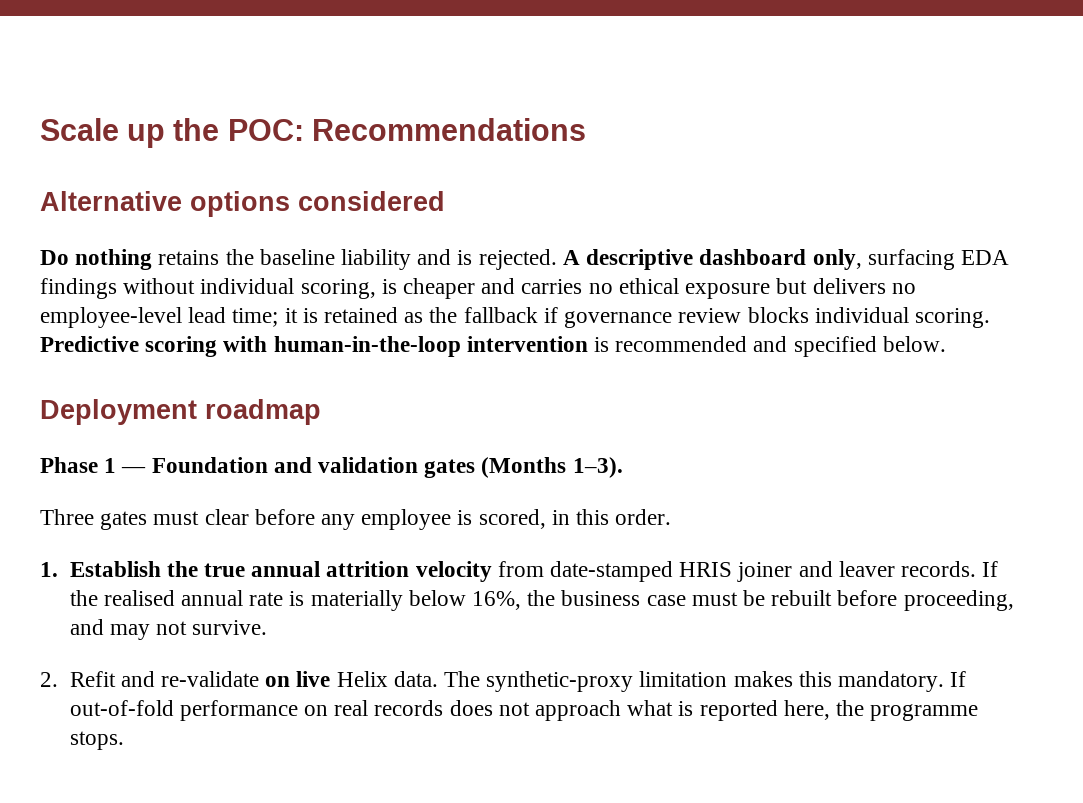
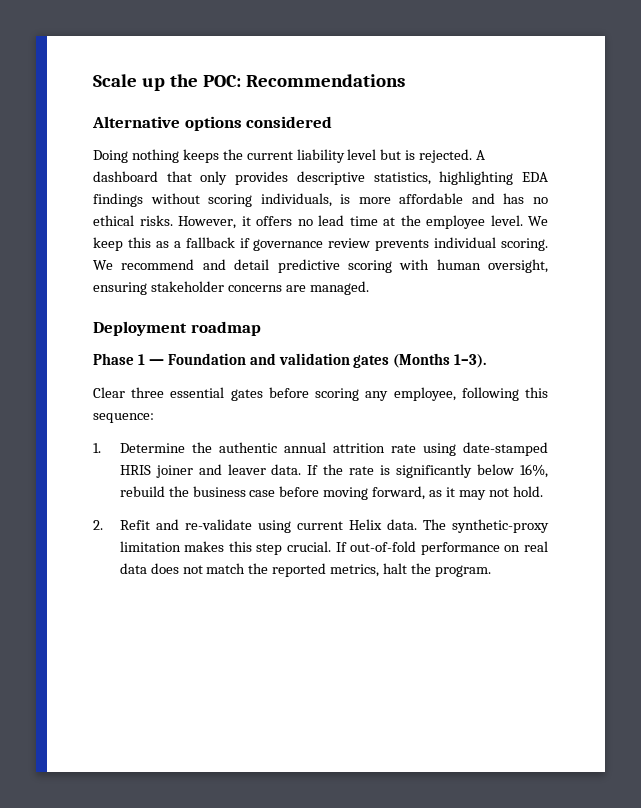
- Do nothing retains the baseline liability and is rejected. A descriptive dashboard only, surfacing EDA findings without individual scoring, is cheaper and carries no ethical exposure but delivers no employee-level lead time; it is retained as the fallback if governance review blocks individual scoring.
+ Doing nothing keeps the current liability level but is rejected. A dashboard that only provides descriptive statistics, highlighting EDA findings without scoring individuals, is more affordable and has no ethical risks. However, it offers no lead time at the employee level. We keep this as a fallback if governance review prevents individual scoring.
- Predictive scoring with human-in-the-loop intervention is recommended and specified below.
+ We recommend and detail predictive scoring with human oversight, ensuring stakeholder concerns are managed.
- Three gates must clear before any employee is scored, in this order.
- 1. Establish the true annual attrition velocity from date-stamped HRIS joiner and leaver records.
+ Clear three essential gates before scoring any employee, following this sequence:
+ 1. Determine the authentic annual attrition rate using date-stamped HRIS joiner and leaver data.
- If the realised annual rate is materially below 16%, the business case must be rebuilt before proceeding, and may not survive.
+ If the rate is significantly below 16%, rebuild the business case before moving forward, as it may not hold.
- 2. Refit and re-validate on live Helix data.
+ 2. Refit and re-validate using current Helix data.
- The synthetic-proxy limitation makes this mandatory.
+ The synthetic-proxy limitation makes this step crucial.
- If out-of-fold performance on real records does not approach what is reported here, the programme stops.
+ If out-of-fold performance on real data does not match the reported metrics, halt the program.

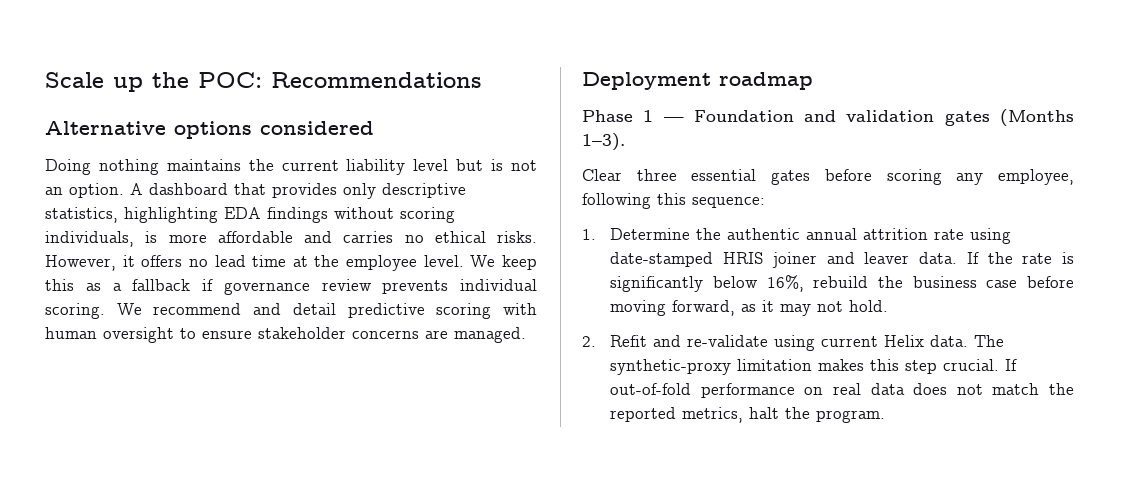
- Doing nothing keeps the current liability level but is rejected.
+ Doing nothing maintains the current liability level but is not an option.
- A dashboard that only provides descriptive statistics, highlighting EDA findings without scoring individuals, is more affordable and has no ethical risks.
+ A dashboard that provides only descriptive statistics, highlighting EDA findings without scoring individuals, is more affordable and carries no ethical risks.
- We recommend and detail predictive scoring with human oversight, ensuring stakeholder concerns are managed.
+ We recommend and detail predictive scoring with human oversight to ensure stakeholder concerns are managed.

